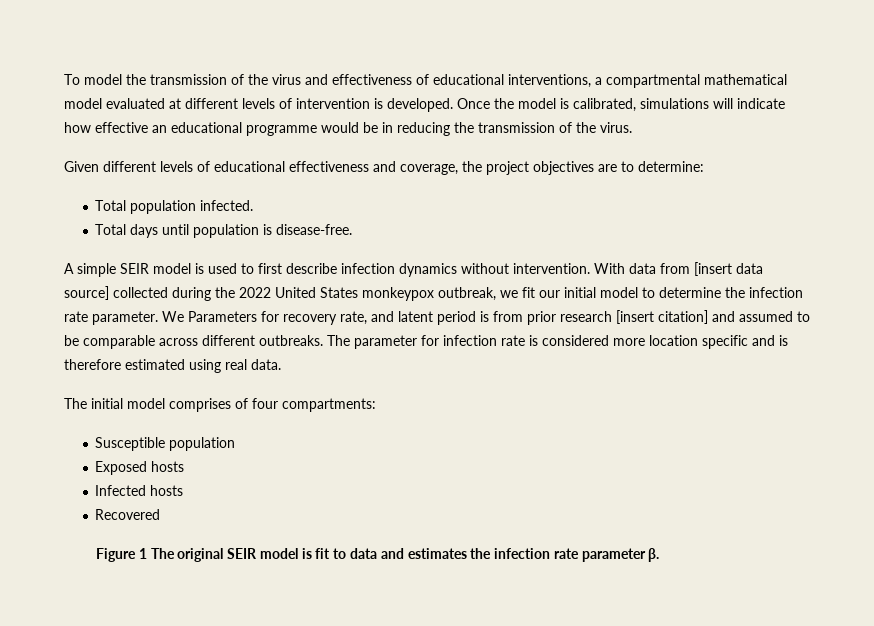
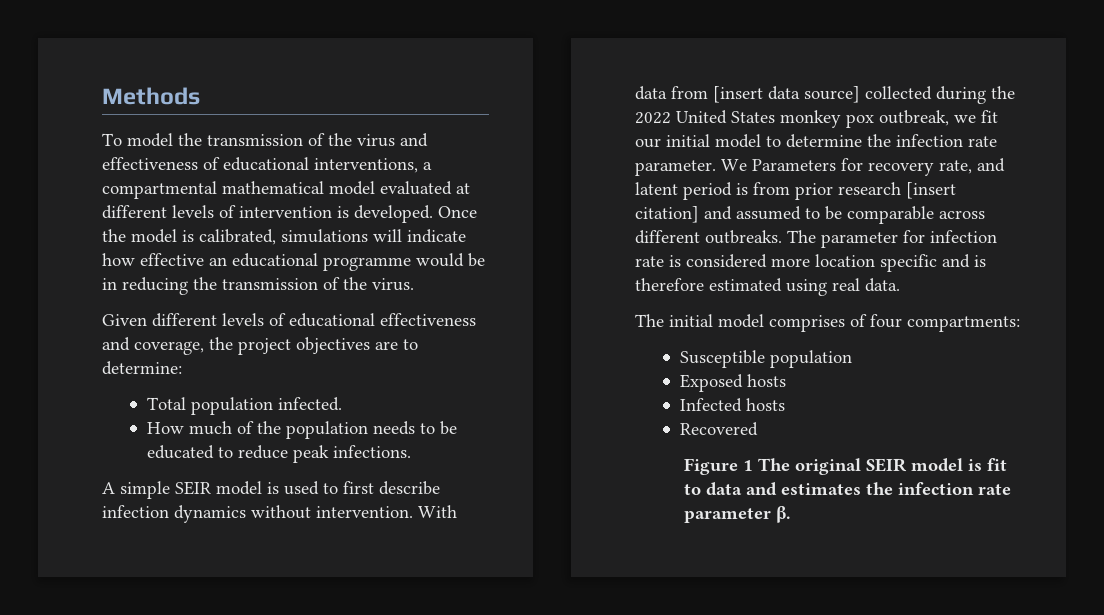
+ Methods
- Total days until population is disease-free.
+ How much of the population needs to be educated to reduce peak infections.
- With data from [insert data source] collected during the 2022 United States monkeypox outbreak, we fit our initial model to determine the infection rate parameter.
+ With data from [insert data source] collected during the 2022 United States monkey pox outbreak, we fit our initial model to determine the infection rate parameter.

